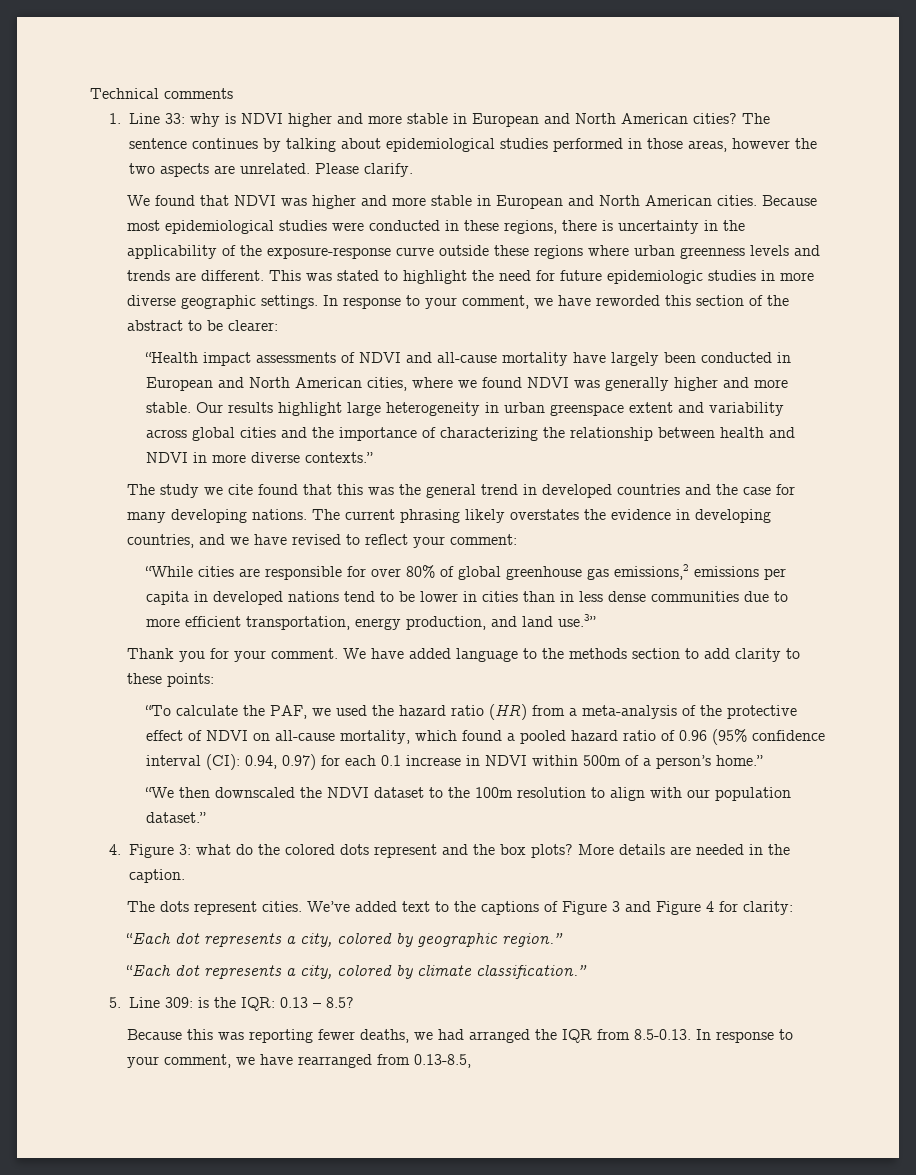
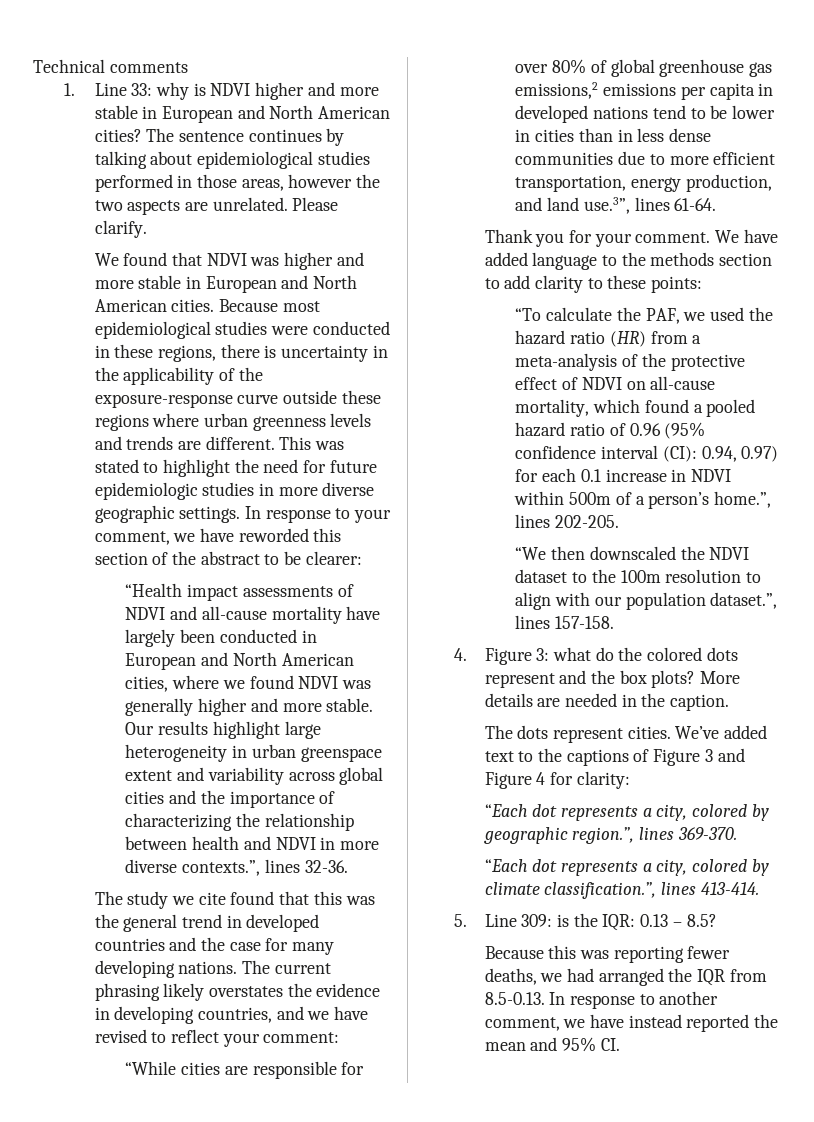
- Our results highlight large heterogeneity in urban greenspace extent and variability across global cities and the importance of characterizing the relationship between health and NDVI in more diverse contexts.”
+ Our results highlight large heterogeneity in urban greenspace extent and variability across global cities and the importance of characterizing the relationship between health and NDVI in more diverse contexts.”, lines 32-36.
- “While cities are responsible for over 80% of global greenhouse gas emissions,2 emissions per capita in developed nations tend to be lower in cities than in less dense communities due to more efficient transportation, energy production, and land use.3”
+ “While cities are responsible for over 80% of global greenhouse gas emissions,2 emissions per capita in developed nations tend to be lower in cities than in less dense communities due to more efficient transportation, energy production, and land use.3”, lines 61-64.
- “To calculate the PAF, we used the hazard ratio (HR) from a meta-analysis of the protective effect of NDVI on all-cause mortality, which found a pooled hazard ratio of 0.96 (95% confidence interval (CI): 0.94, 0.97) for each 0.1 increase in NDVI within 500m of a person’s home.”
+ “To calculate the PAF, we used the hazard ratio (HR) from a meta-analysis of the protective effect of NDVI on all-cause mortality, which found a pooled hazard ratio of 0.96 (95% confidence interval (CI): 0.94, 0.97) for each 0.1 increase in NDVI within 500m of a person’s home.”, lines 202-205.
- “We then downscaled the NDVI dataset to the 100m resolution to align with our population dataset.”
+ “We then downscaled the NDVI dataset to the 100m resolution to align with our population dataset.”, lines 157-158.
- “Each dot represents a city, colored by geographic region.”
+ “Each dot represents a city, colored by geographic region.”, lines 369-370.
- “Each dot represents a city, colored by climate classification.”
+ “Each dot represents a city, colored by climate classification.”, lines 413-414.
- Because this was reporting fewer deaths, we had arranged the IQR from 8.5-0.13. In response to your comment, we have rearranged from 0.13-8.5,
+ Because this was reporting fewer deaths, we had arranged the IQR from 8.5-0.13. In response to another comment, we have instead reported the mean and 95% CI.

